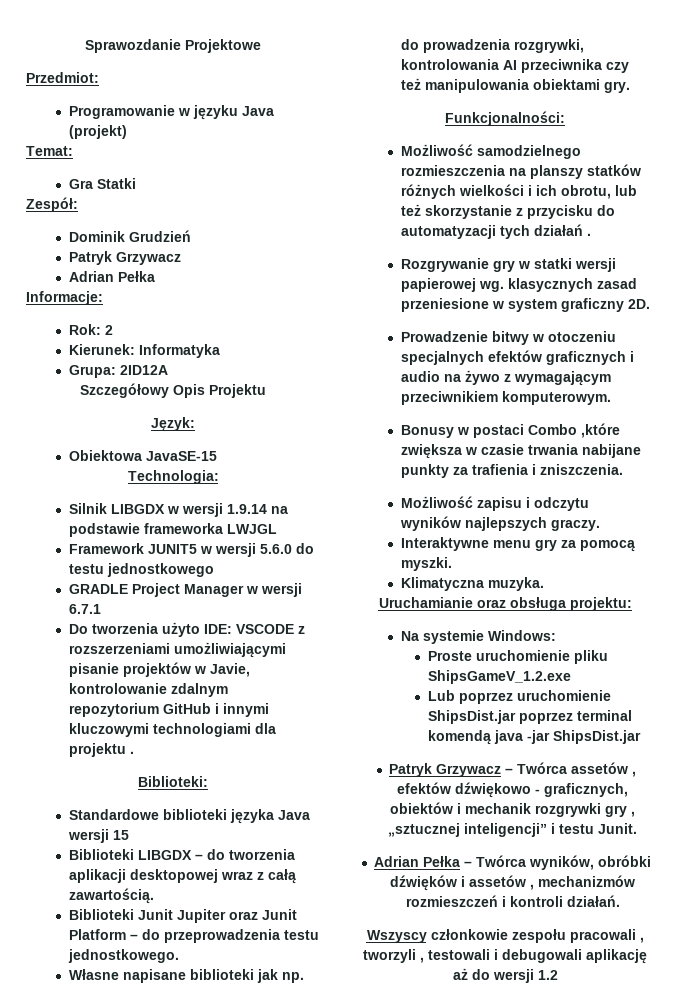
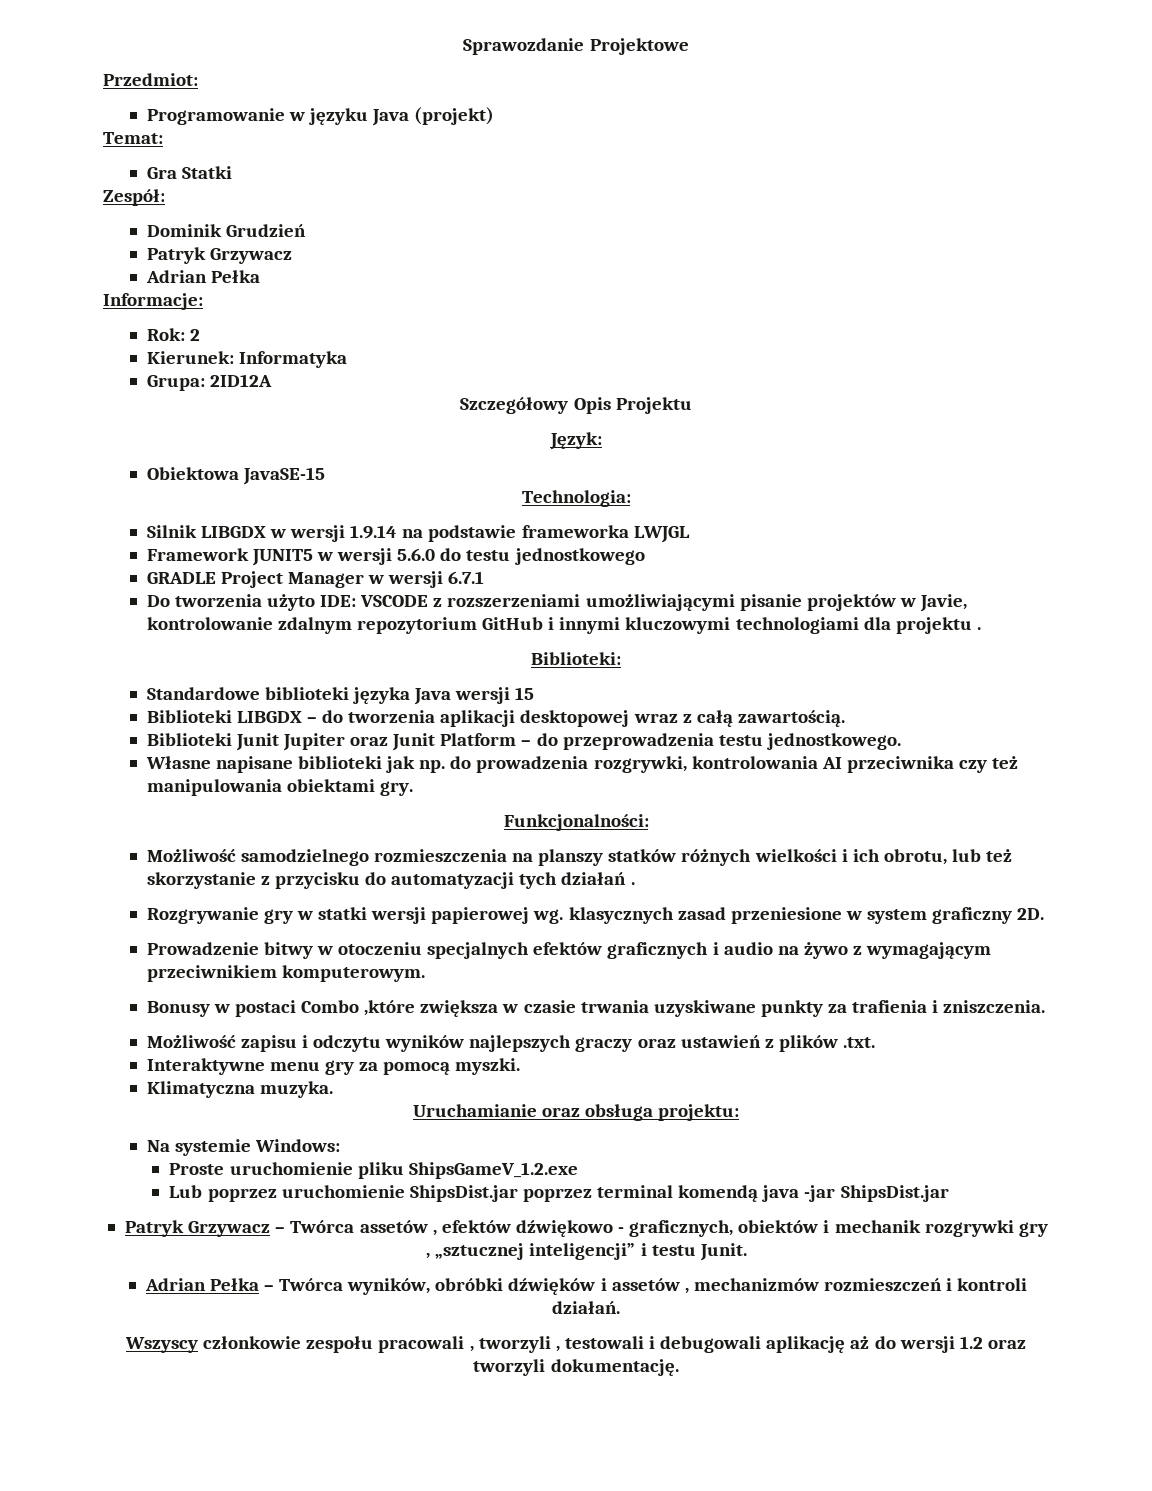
- Bonusy w postaci Combo ,które zwiększa w czasie trwania nabijane punkty za trafienia i zniszczenia.
+ Bonusy w postaci Combo ,które zwiększa w czasie trwania uzyskiwane punkty za trafienia i zniszczenia.
- Możliwość zapisu i odczytu wyników najlepszych graczy.
+ Możliwość zapisu i odczytu wyników najlepszych graczy oraz ustawień z plików .txt.
- Wszyscy członkowie zespołu pracowali , tworzyli , testowali i debugowali aplikację aż do wersji 1.2
+ Wszyscy członkowie zespołu pracowali , tworzyli , testowali i debugowali aplikację aż do wersji 1.2 oraz tworzyli dokumentację.

